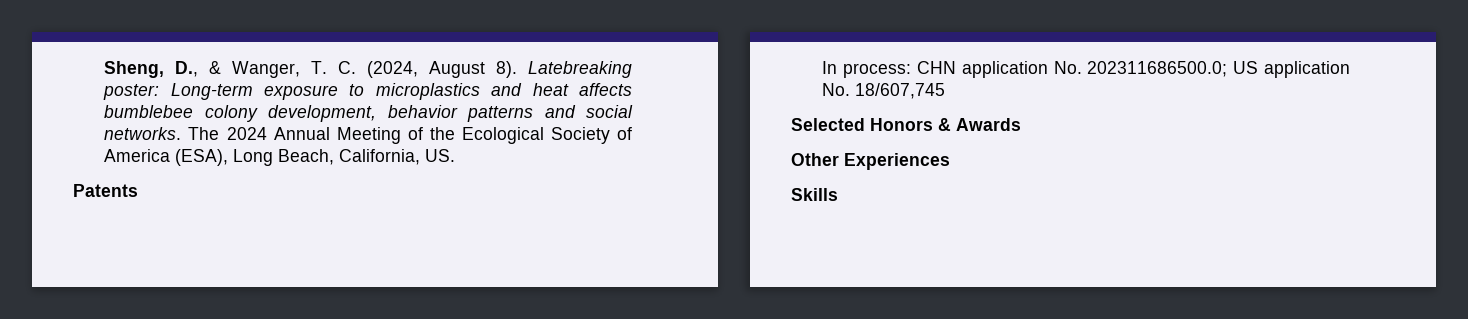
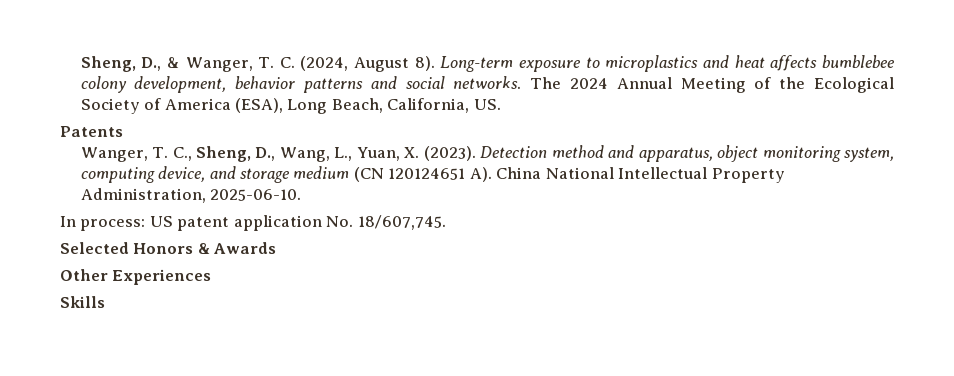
- Latebreaking poster: Long-term exposure to microplastics and heat affects bumblebee colony development, behavior patterns and social networks.
+ Long-term exposure to microplastics and heat affects bumblebee colony development, behavior patterns and social networks.
- In process: CHN application No. 202311686500.0; US application No. 18/607,745
+ Wanger, T. C., Sheng, D., Wang, L., Yuan, X. (2023). Detection method and apparatus, object monitoring system, computing device, and storage medium (CN 120124651 A). China National Intellectual Property Administration, 2025-06-10.
+ In process: US patent application No. 18/607,745.

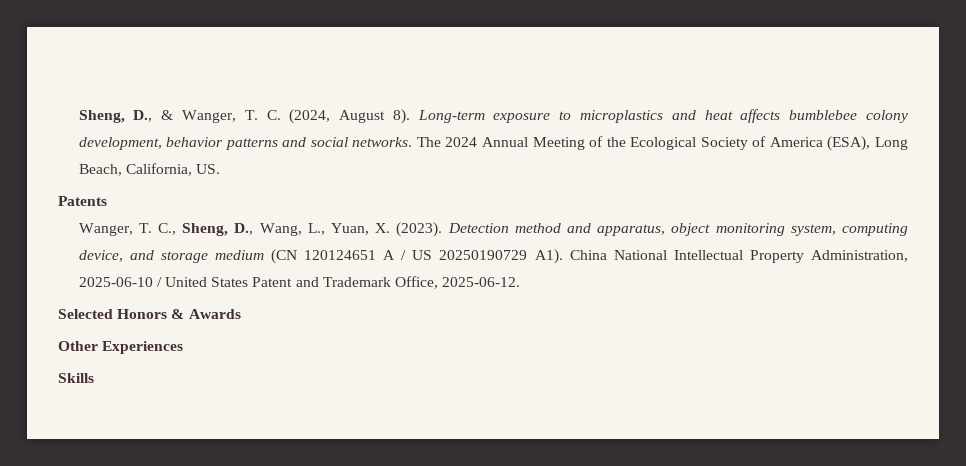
- Detection method and apparatus, object monitoring system, computing device, and storage medium (CN 120124651 A). China National Intellectual Property Administration, 2025-06-10.
- In process: US patent application No. 18/607,745.
+ Detection method and apparatus, object monitoring system, computing device, and storage medium (CN 120124651 A / US 20250190729 A1). China National Intellectual Property Administration, 2025-06-10 / United States Patent and Trademark Office, 2025-06-12.

